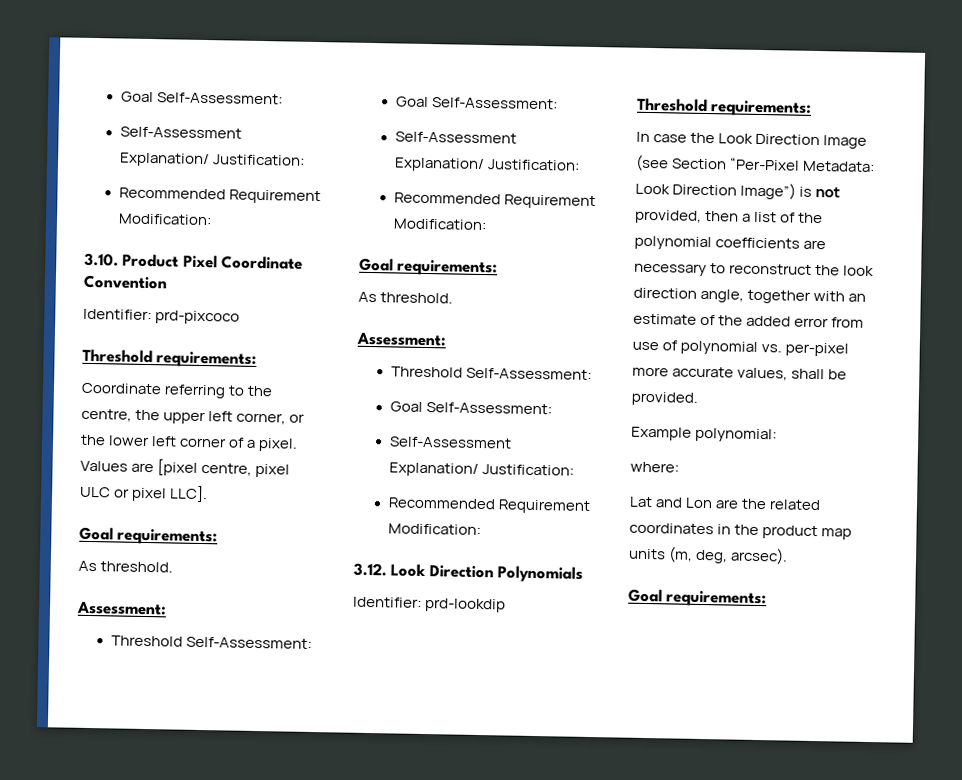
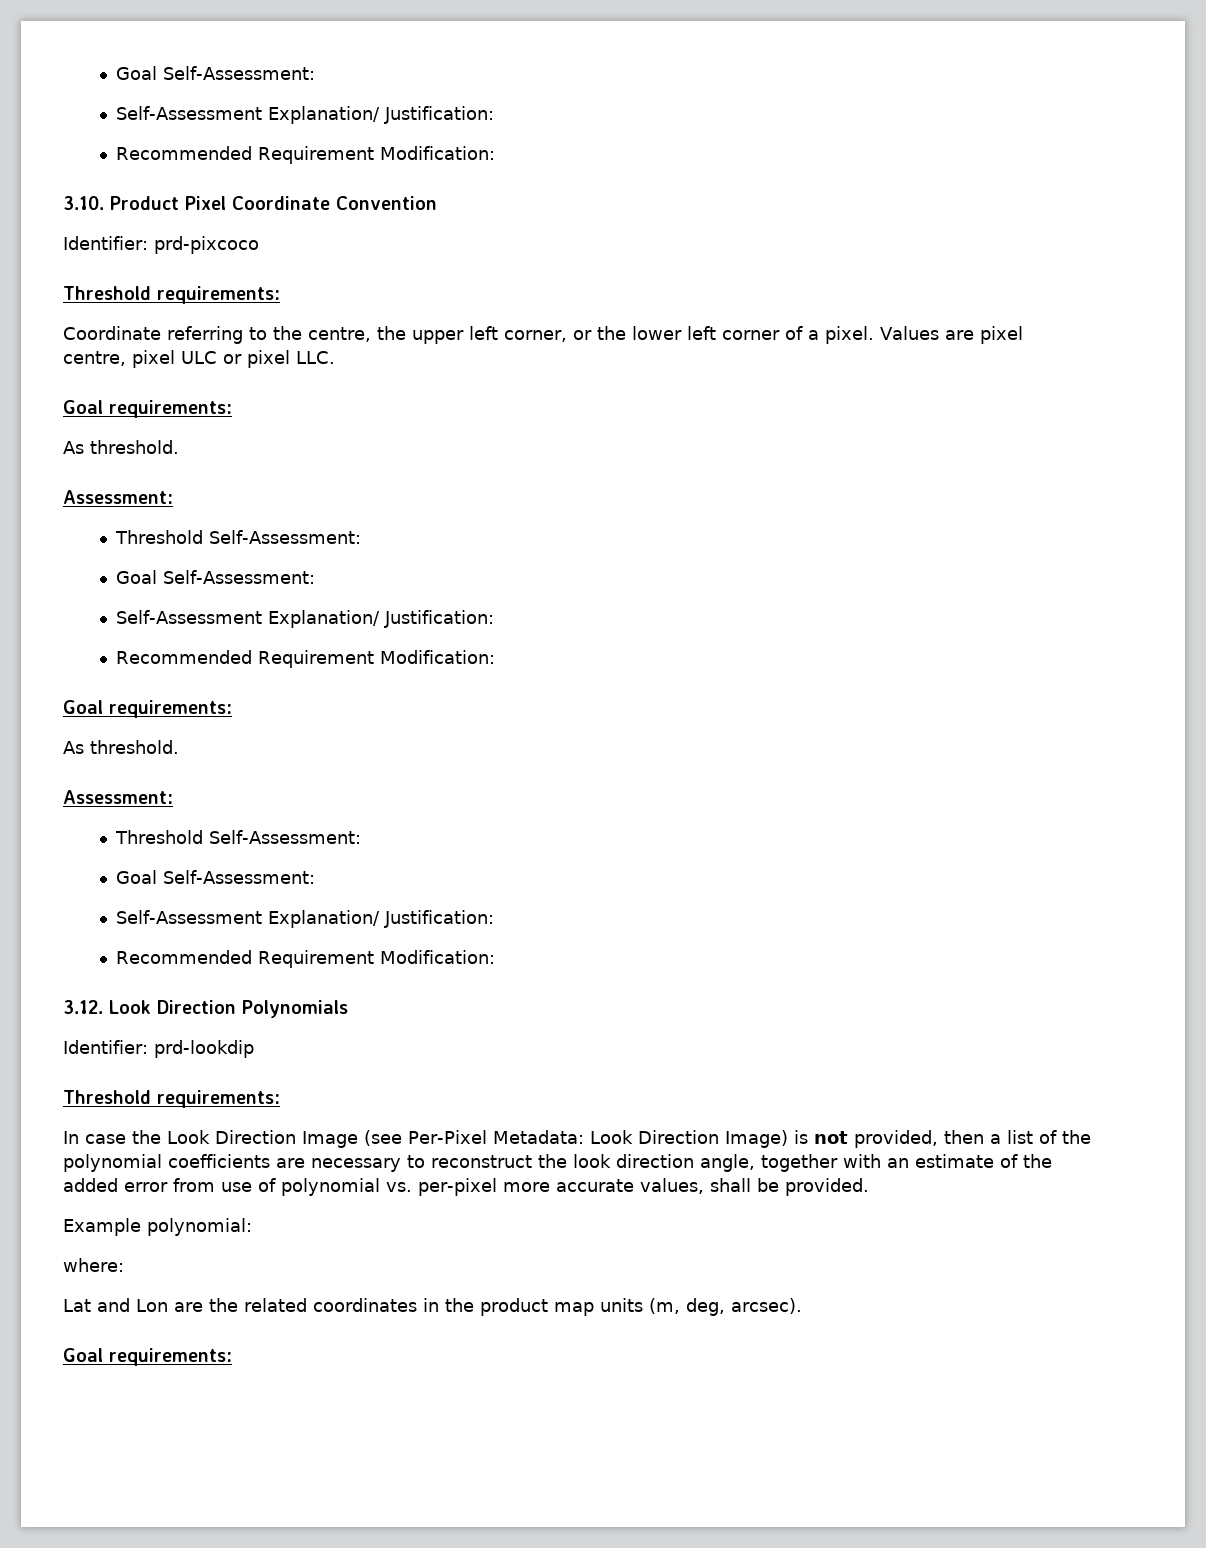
- Values are [pixel centre, pixel ULC or pixel LLC].
+ Values are pixel centre, pixel ULC or pixel LLC.
- In case the Look Direction Image (see Section “Per-Pixel Metadata: Look Direction Image”) is not provided, then a list of the polynomial coefficients are necessary to reconstruct the look direction angle, together with an estimate of the added error from use of polynomial vs. per-pixel more accurate values, shall be provided.
+ In case the Look Direction Image (see Per-Pixel Metadata: Look Direction Image) is not provided, then a list of the polynomial coefficients are necessary to reconstruct the look direction angle, together with an estimate of the added error from use of polynomial vs. per-pixel more accurate values, shall be provided.

